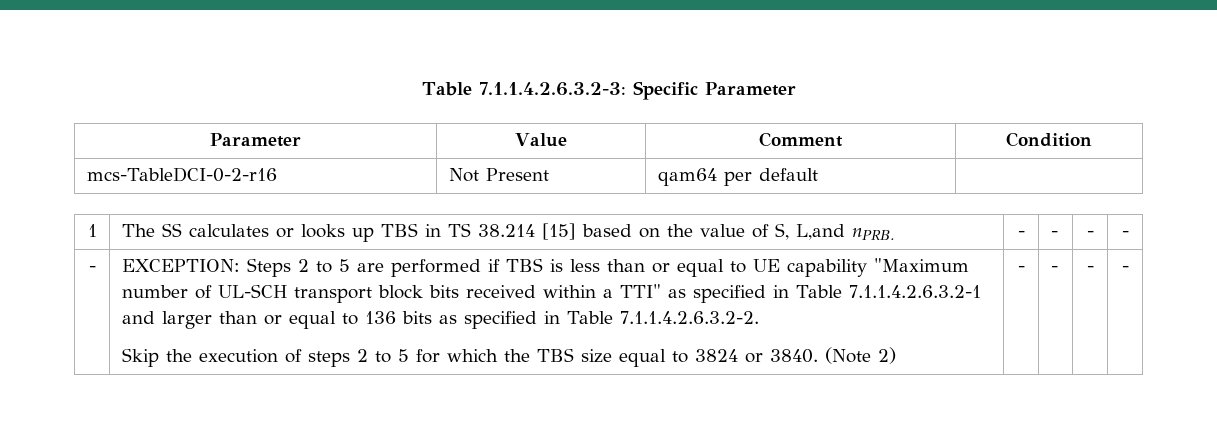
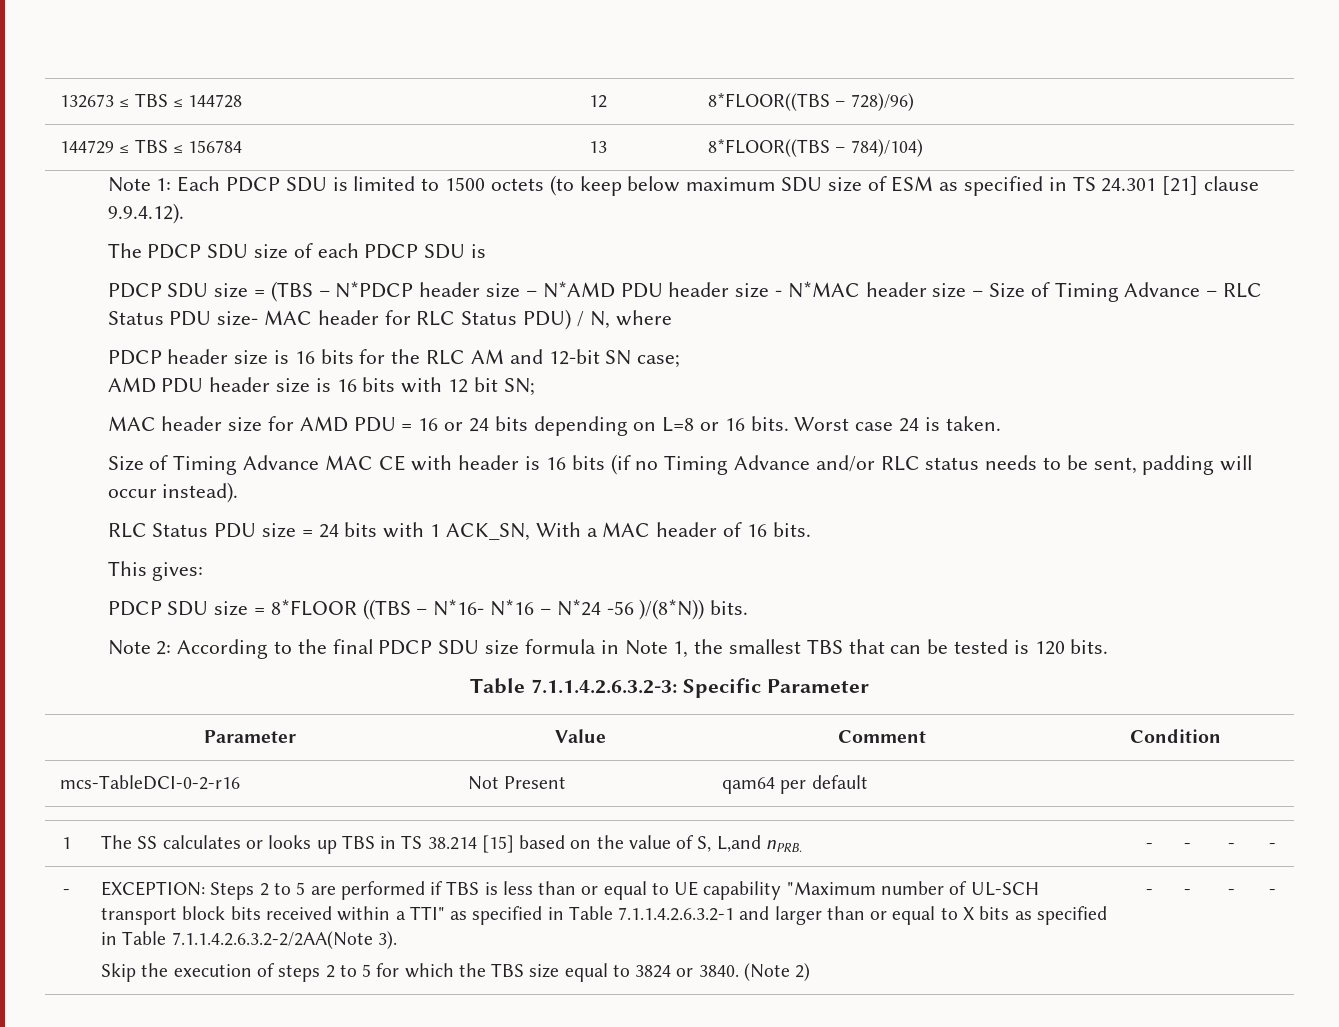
+ 132673 ≤ TBS ≤ 144728 | 12 | 8*FLOOR((TBS – 728)/96)
+ 144729 ≤ TBS ≤ 156784 | 13 | 8*FLOOR((TBS – 784)/104)
+ Note 1: Each PDCP SDU is limited to 1500 octets (to keep below maximum SDU size of ESM as specified in TS 24.301 [21] clause 9.9.4.12).
+ The PDCP SDU size of each PDCP SDU is
+ PDCP SDU size = (TBS – N*PDCP header size – N*AMD PDU header size - N*MAC header size – Size of Timing Advance – RLC Status PDU size- MAC header for RLC Status PDU) / N, where
+ PDCP header size is 16 bits for the RLC AM and 12-bit SN case;
+ AMD PDU header size is 16 bits with 12 bit SN;
+ MAC header size for AMD PDU = 16 or 24 bits depending on L=8 or 16 bits. Worst case 24 is taken.
+ Size of Timing Advance MAC CE with header is 16 bits (if no Timing Advance and/or RLC status needs to be sent, padding will occur instead).
+ RLC Status PDU size = 24 bits with 1 ACK_SN, With a MAC header of 16 bits.
+ This gives:
+ PDCP SDU size = 8*FLOOR ((TBS – N*16- N*16 – N*24 -56 )/(8*N)) bits.
+ Note 2: According to the final PDCP SDU size formula in Note 1, the smallest TBS that can be tested is 120 bits.
- EXCEPTION: Steps 2 to 5 are performed if TBS is less than or equal to UE capability "Maximum number of UL-SCH transport block bits received within a TTI" as specified in Table 7.1.1.4.2.6.3.2-1 and larger than or equal to 136 bits as specified in Table 7.1.1.4.2.6.3.2-2.
+ EXCEPTION: Steps 2 to 5 are performed if TBS is less than or equal to UE capability "Maximum number of UL-SCH transport block bits received within a TTI" as specified in Table 7.1.1.4.2.6.3.2-1 and larger than or equal to X bits as specified in Table 7.1.1.4.2.6.3.2-2/2AA(Note 3).

